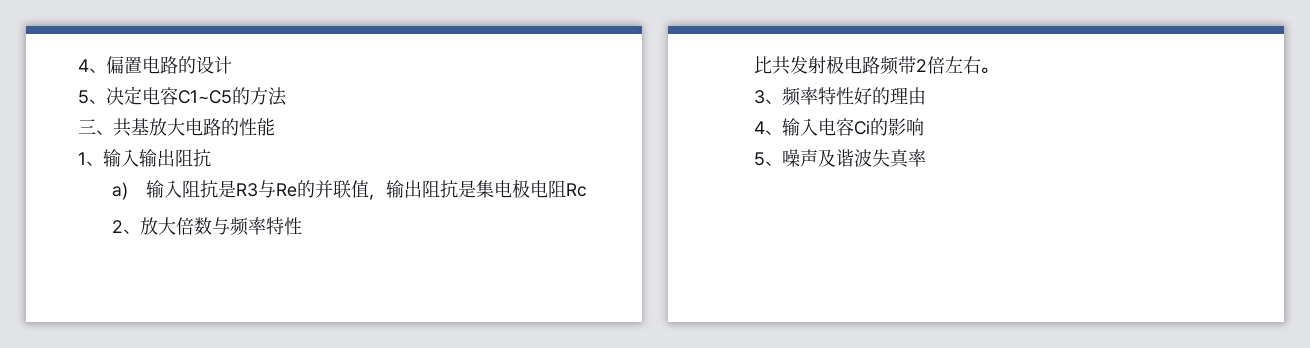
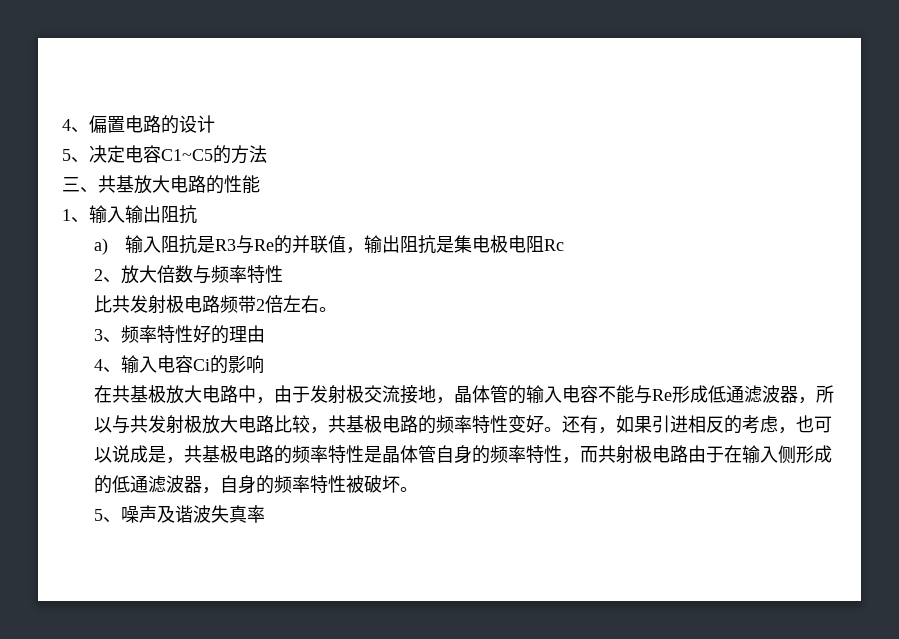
+ 在共基极放大电路中，由于发射极交流接地，晶体管的输入电容不能与Re形成低通滤波器，所以与共发射极放大电路比较，共基极电路的频率特性变好。还有，如果引进相反的考虑，也可以说成是，共基极电路的频率特性是晶体管自身的频率特性，而共射极电路由于在输入侧形成的低通滤波器，自身的频率特性被破坏。

